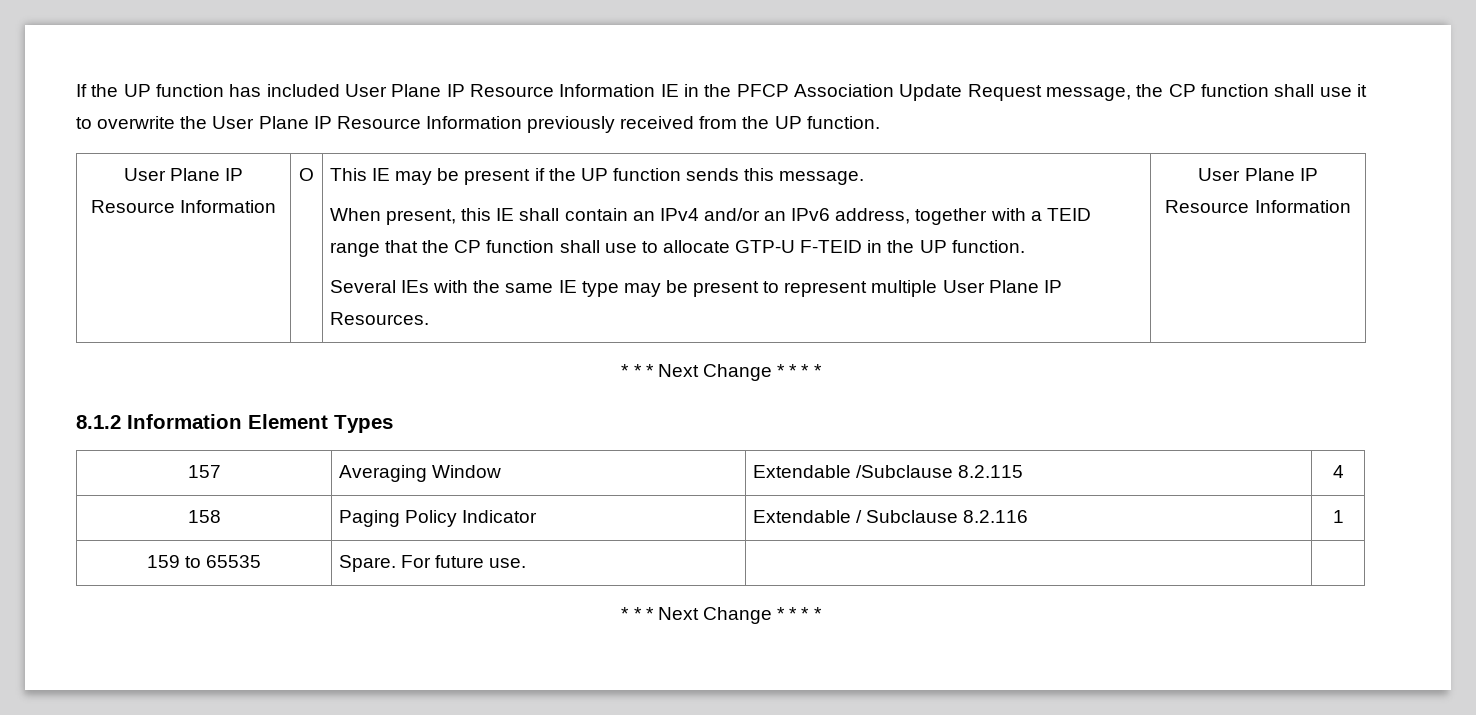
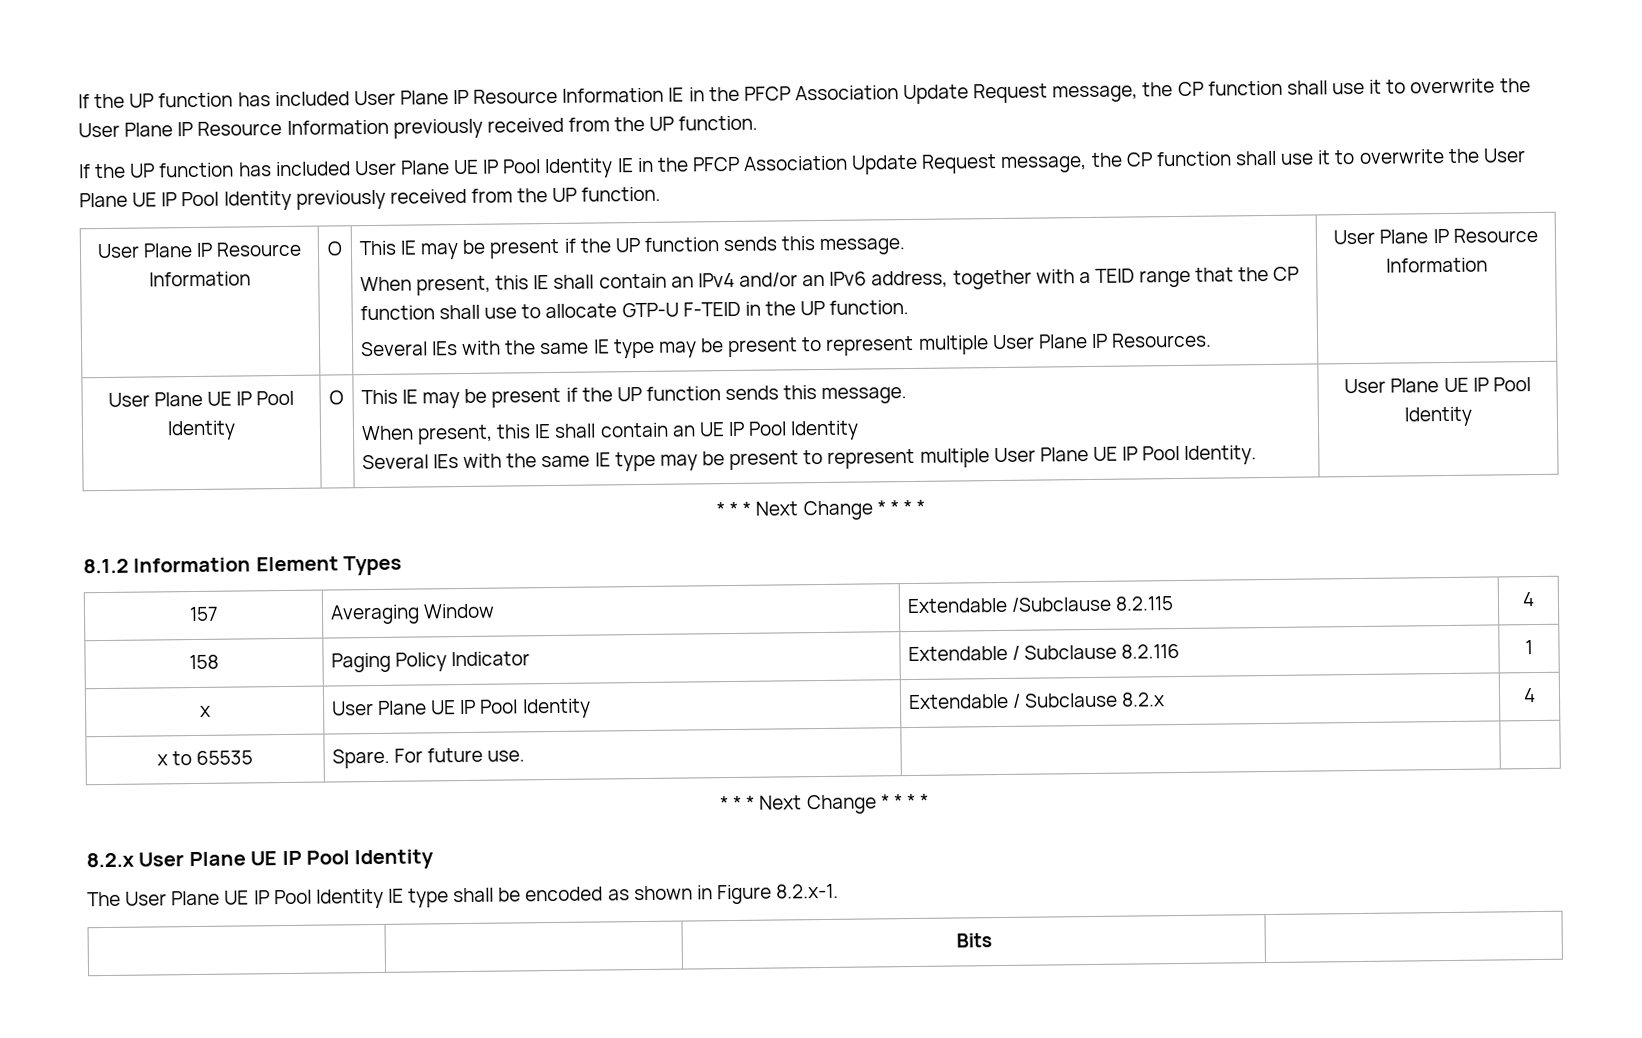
+ If the UP function has included User Plane UE IP Pool Identity IE in the PFCP Association Update Request message, the CP function shall use it to overwrite the User Plane UE IP Pool Identity previously received from the UP function.
+ User Plane UE IP Pool Identity | O | This IE may be present if the UP function sends this message.
+ When present, this IE shall contain an UE IP Pool Identity
+ Several IEs with the same IE type may be present to represent multiple User Plane UE IP Pool Identity. | User Plane UE IP Pool Identity
- 159 to 65535 | Spare. For future use. | |
+ x | User Plane UE IP Pool Identity | Extendable / Subclause 8.2.x | 4
+ x to 65535 | Spare. For future use. | |
+ 8.2.x User Plane UE IP Pool Identity
+ The User Plane UE IP Pool Identity IE type shall be encoded as shown in Figure 8.2.x-1.
+ | | Bits |

